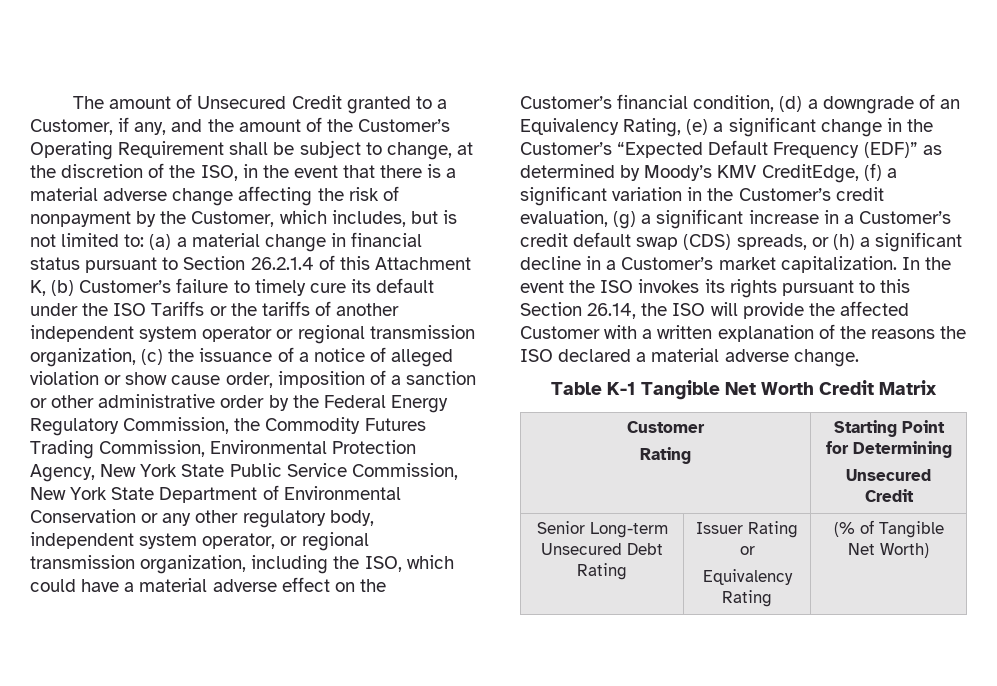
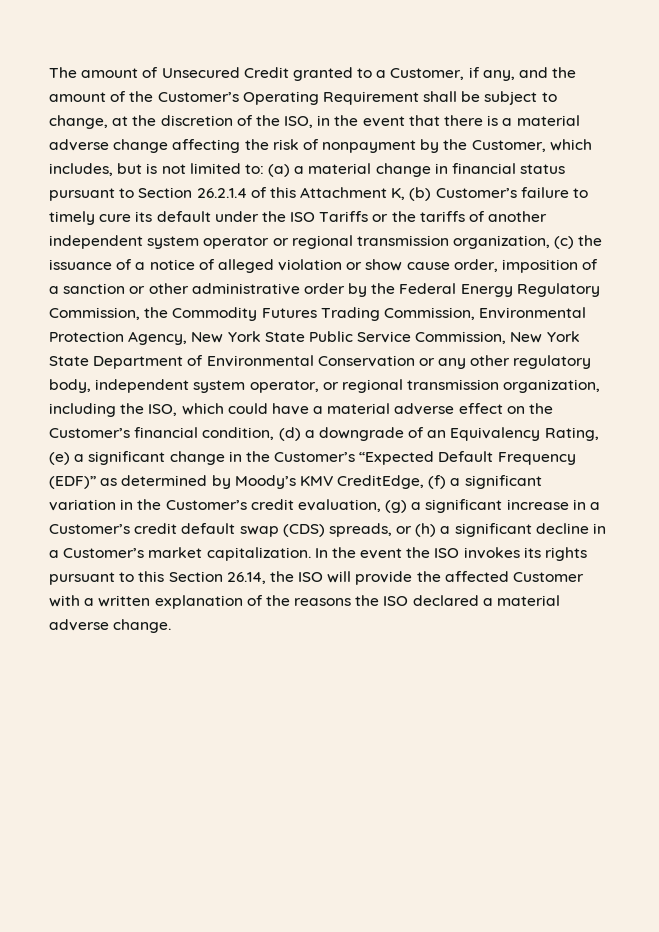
- Table K-1 Tangible Net Worth Credit Matrix
- Customer
- Rating | Starting Point for Determining
- Unsecured Credit
- Senior Long-term Unsecured Debt Rating | Issuer Rating or
- Equivalency Rating | (% of Tangible Net Worth)

